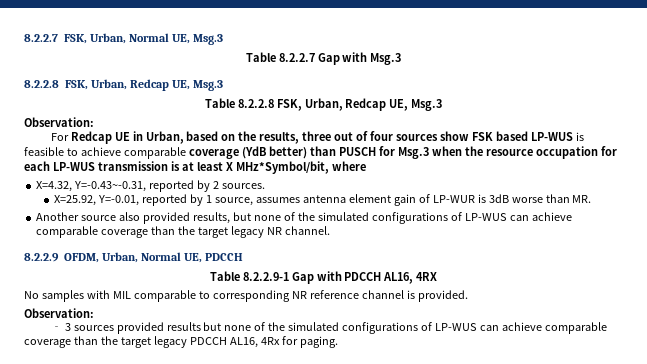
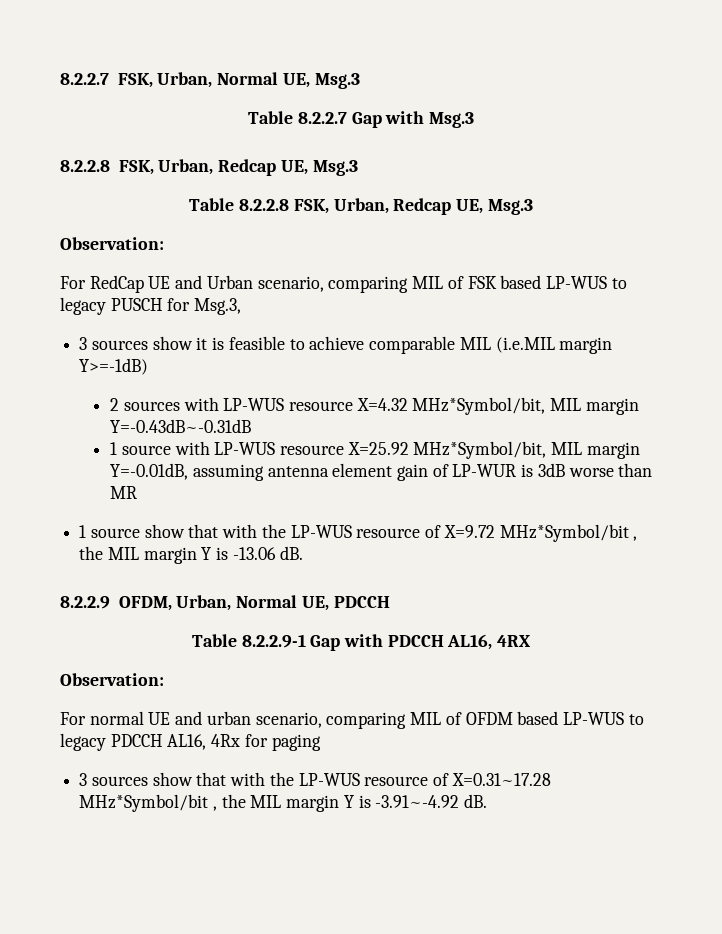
- For Redcap UE in Urban, based on the results, three out of four sources show FSK based LP-WUS is feasible to achieve comparable coverage (YdB better) than PUSCH for Msg.3 when the resource occupation for each LP-WUS transmission is at least X MHz*Symbol/bit, where
- X=4.32, Y=-0.43~-0.31, reported by 2 sources.
- X=25.92, Y=-0.01, reported by 1 source, assumes antenna element gain of LP-WUR is 3dB worse than MR.
- Another source also provided results, but none of the simulated configurations of LP-WUS can achieve comparable coverage than the target legacy NR channel.
+ For RedCap UE and Urban scenario, comparing MIL of FSK based LP-WUS to legacy PUSCH for Msg.3,
+ 3 sources show it is feasible to achieve comparable MIL (i.e.MIL margin Y>=-1dB)
+ 2 sources with LP-WUS resource X=4.32 MHz*Symbol/bit, MIL margin Y=-0.43dB~-0.31dB
+ 1 source with LP-WUS resource X=25.92 MHz*Symbol/bit, MIL margin Y=-0.01dB, assuming antenna element gain of LP-WUR is 3dB worse than MR
+ 1 source show that with the LP-WUS resource of X=9.72 MHz*Symbol/bit , the MIL margin Y is -13.06 dB.
  Table 8.2.2.9-1 Gap with PDCCH AL16, 4RX
- No samples with MIL comparable to corresponding NR reference channel is provided.
  Observation:
- ‐ 3 sources provided results but none of the simulated configurations of LP-WUS can achieve comparable coverage than the target legacy PDCCH AL16, 4Rx for paging.
+ For normal UE and urban scenario, comparing MIL of OFDM based LP-WUS to legacy PDCCH AL16, 4Rx for paging
+ 3 sources show that with the LP-WUS resource of X=0.31~17.28 MHz*Symbol/bit , the MIL margin Y is -3.91~-4.92 dB.

